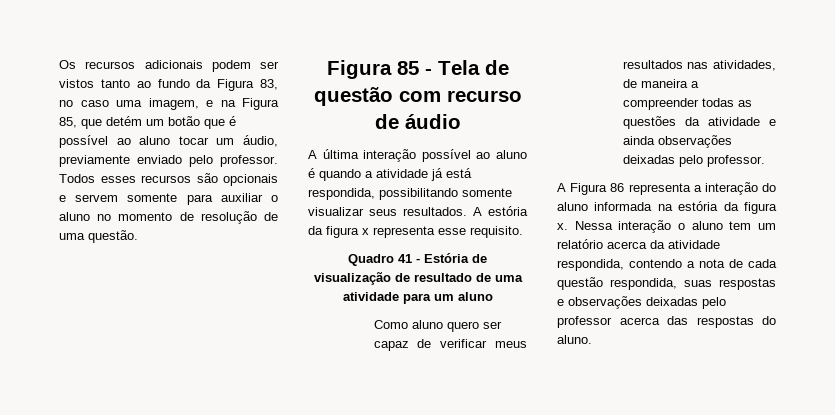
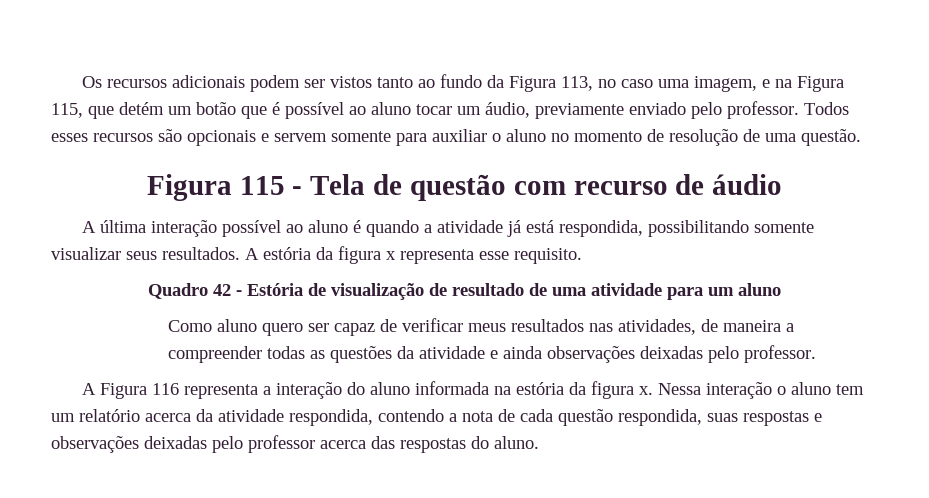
- Os recursos adicionais podem ser vistos tanto ao fundo da Figura 83, no caso uma imagem, e na Figura 85, que detém um botão que é possível ao aluno tocar um áudio, previamente enviado pelo professor.
+ Os recursos adicionais podem ser vistos tanto ao fundo da Figura 113, no caso uma imagem, e na Figura 115, que detém um botão que é possível ao aluno tocar um áudio, previamente enviado pelo professor.
- Figura 85 - Tela de questão com recurso de áudio
+ Figura 115 - Tela de questão com recurso de áudio
- Quadro 41 - Estória de visualização de resultado de uma atividade para um aluno
+ Quadro 42 - Estória de visualização de resultado de uma atividade para um aluno
- A Figura 86 representa a interação do aluno informada na estória da figura x.
+ A Figura 116 representa a interação do aluno informada na estória da figura x.

